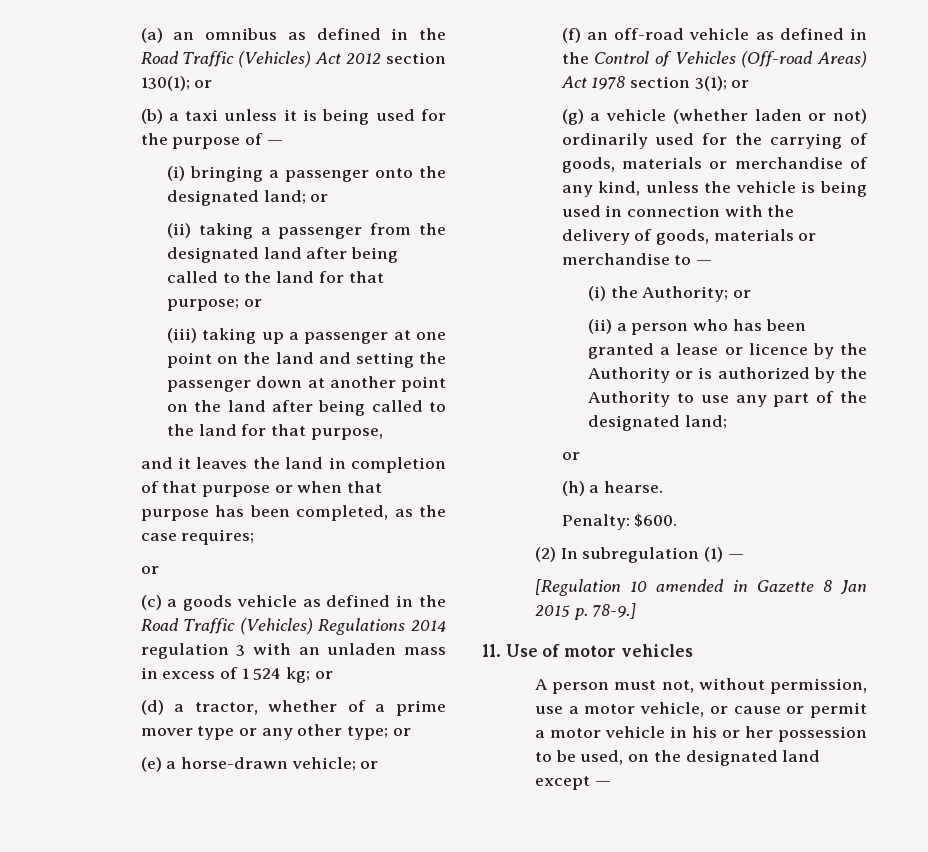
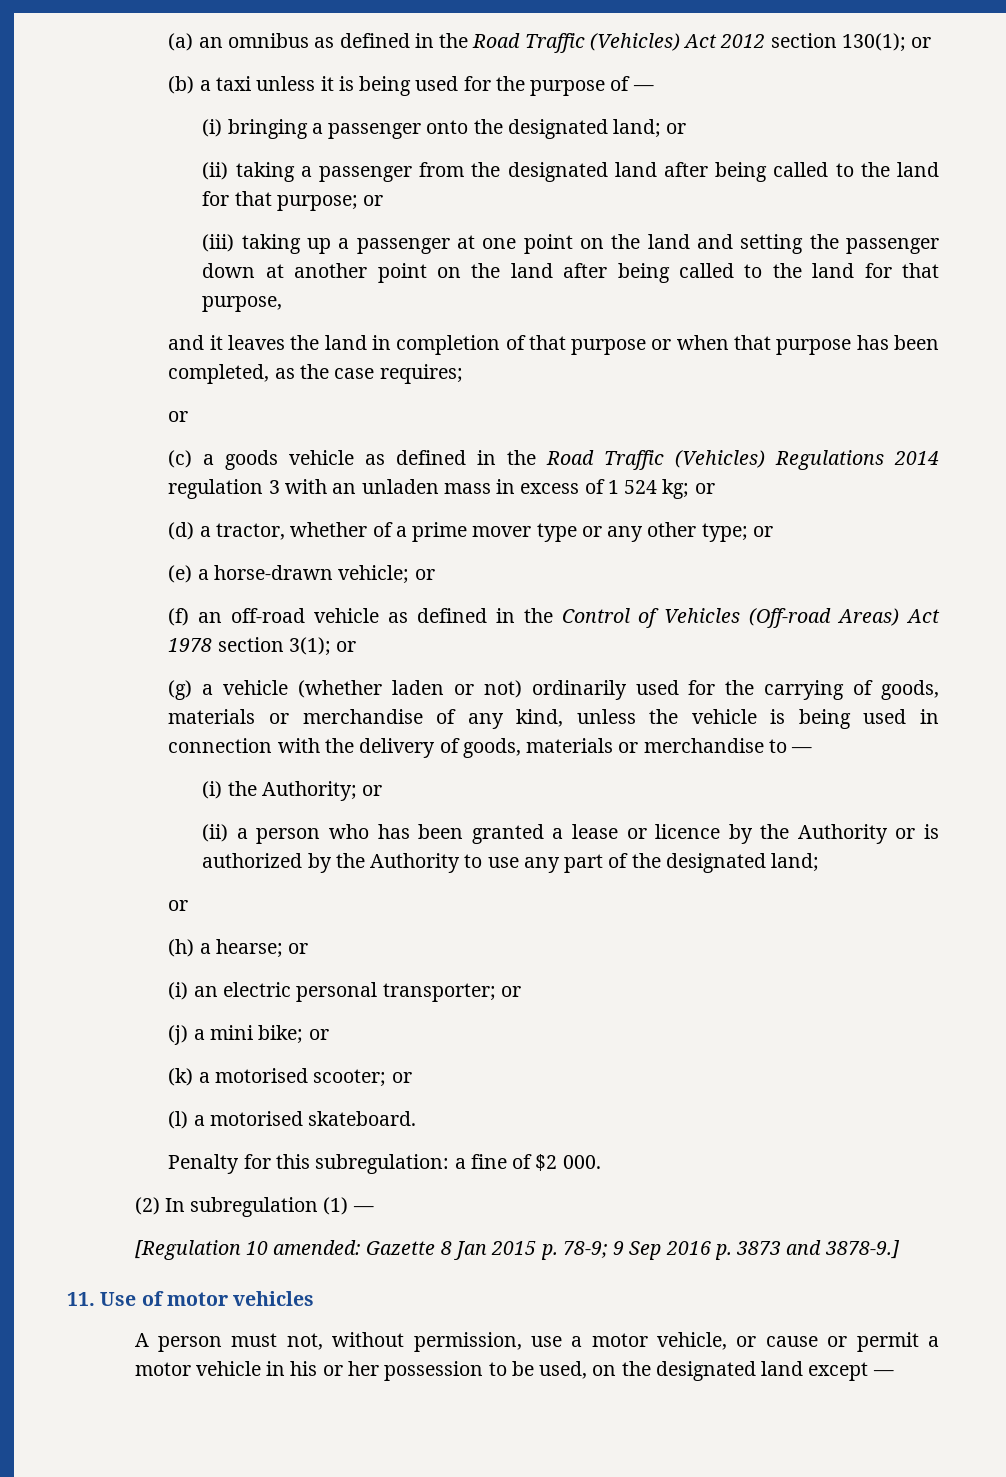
- (h) a hearse.
- Penalty: $600.
+ (h) a hearse; or
+ (i) an electric personal transporter; or
+ (j) a mini bike; or
+ (k) a motorised scooter; or
+ (l) a motorised skateboard.
+ Penalty for this subregulation: a fine of $2 000.
- [Regulation 10 amended in Gazette 8 Jan 2015 p. 78-9.]
+ [Regulation 10 amended: Gazette 8 Jan 2015 p. 78-9; 9 Sep 2016 p. 3873 and 3878-9.]

